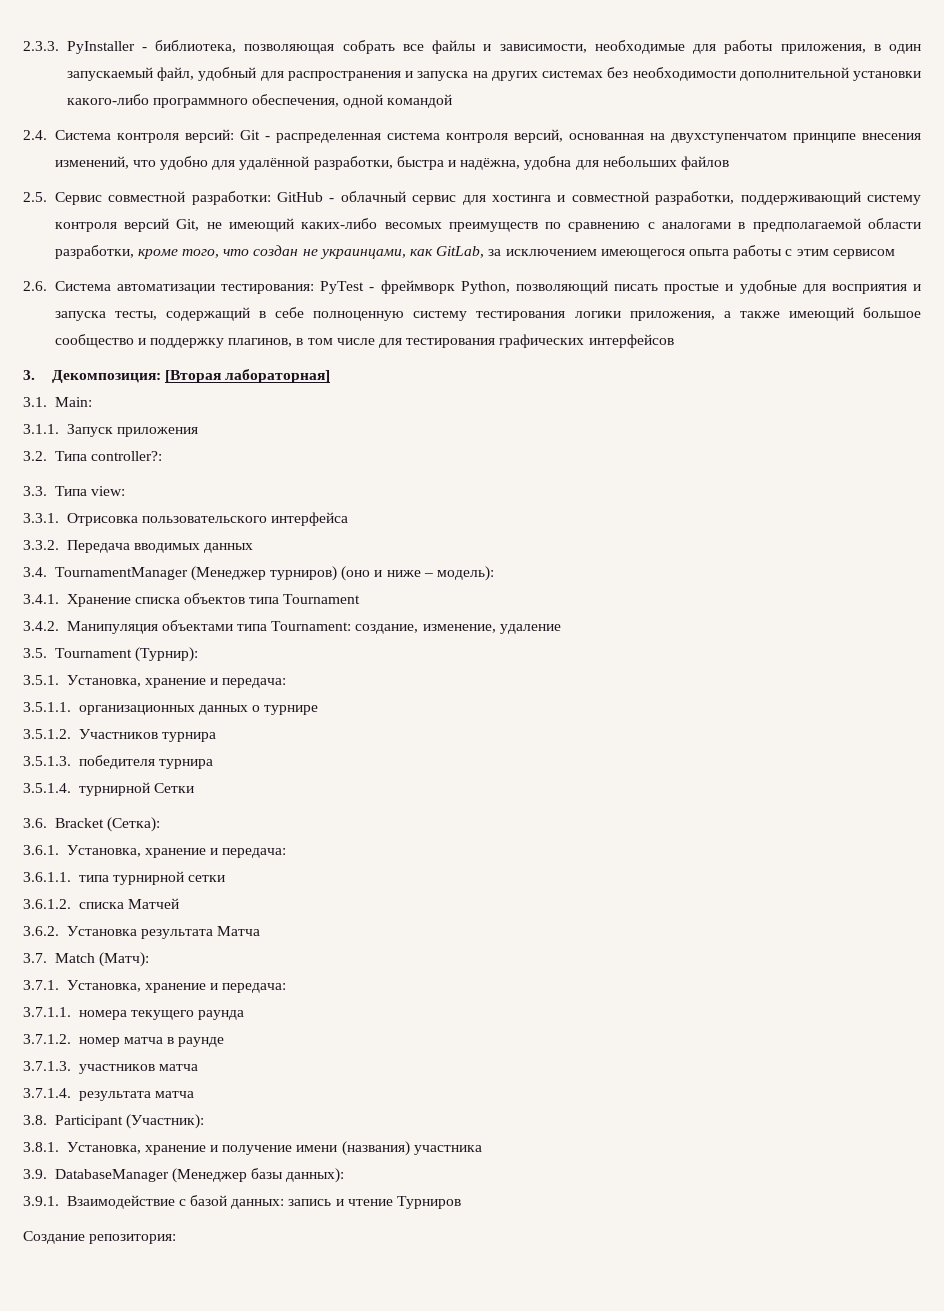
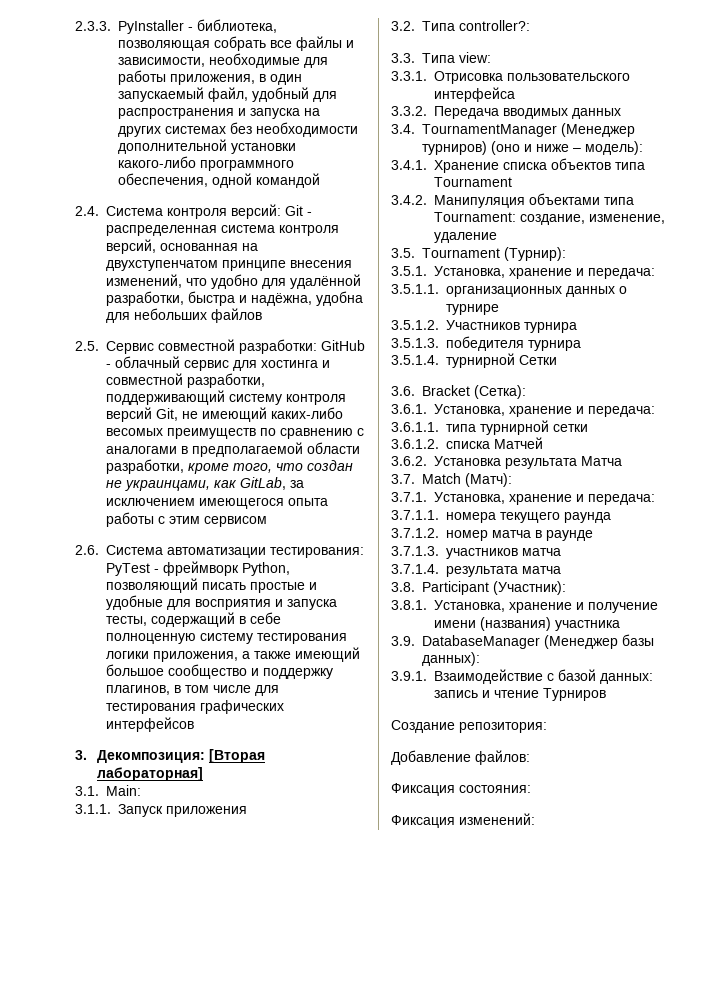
+ Добавление файлов:
+ Фиксация состояния:
+ Фиксация изменений:

